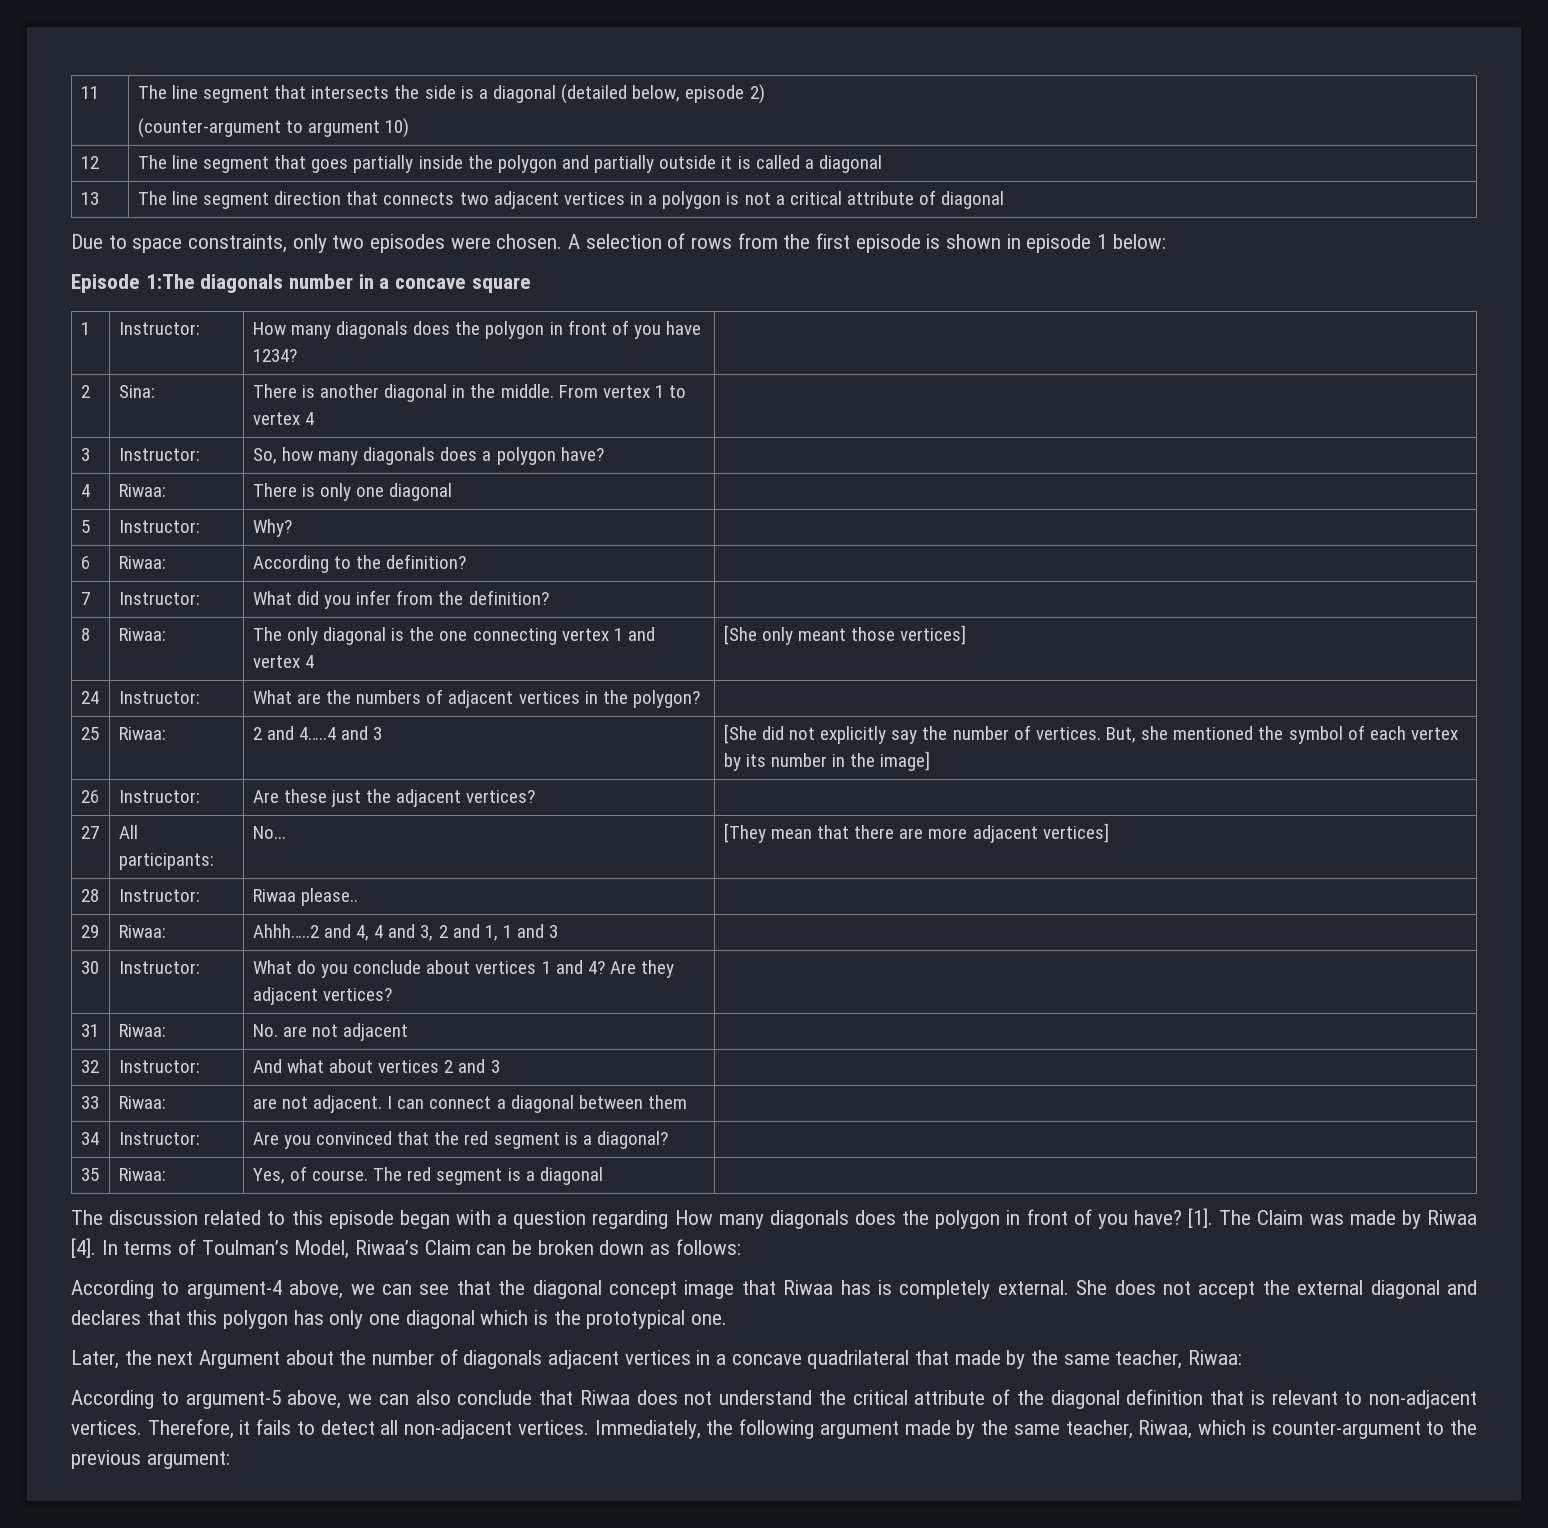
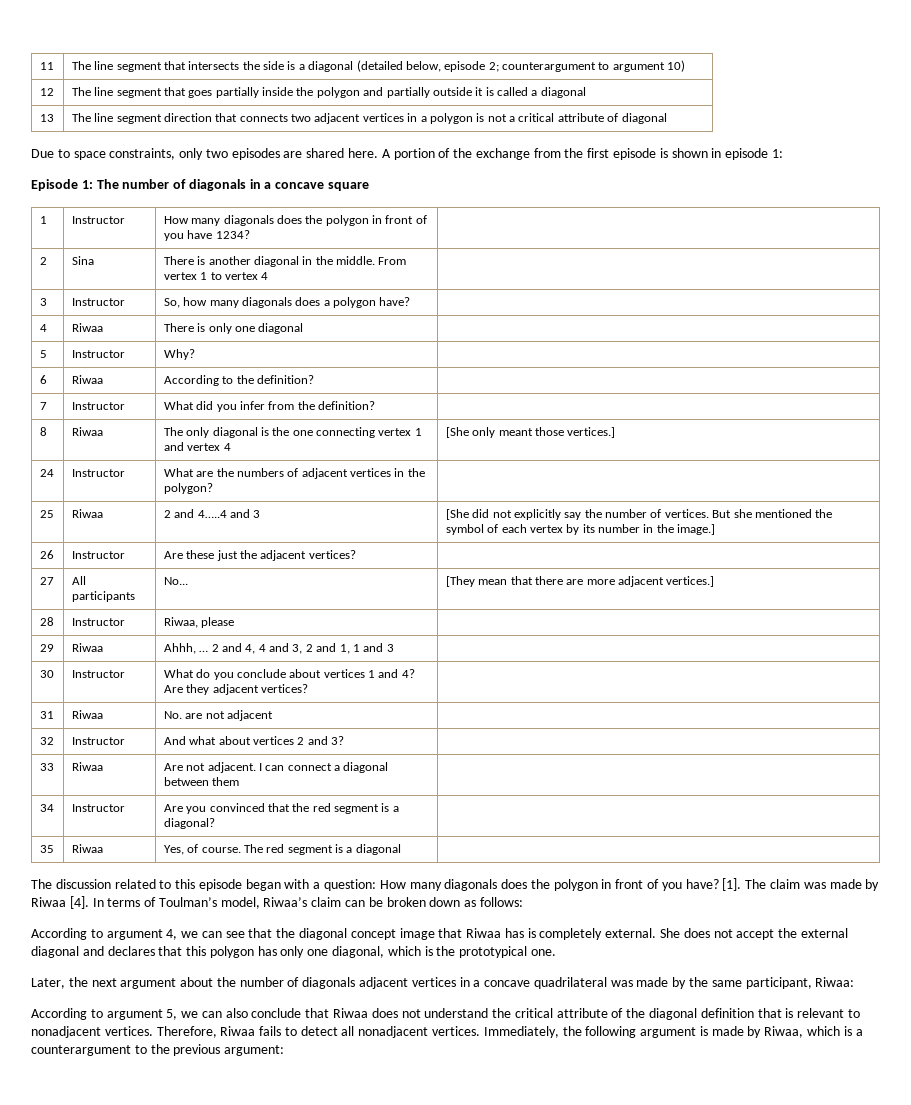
- 11 | The line segment that intersects the side is a diagonal (detailed below, episode 2)
- (counter-argument to argument 10)
+ 11 | The line segment that intersects the side is a diagonal (detailed below, episode 2; counterargument to argument 10)
- Due to space constraints, only two episodes were chosen. A selection of rows from the first episode is shown in episode 1 below:
+ Due to space constraints, only two episodes are shared here. A portion of the exchange from the first episode is shown in episode 1:
- Episode 1:The diagonals number in a concave square
+ Episode 1: The number of diagonals in a concave square
- 1 | Instructor: | How many diagonals does the polygon in front of you have 1234? |
+ 1 | Instructor | How many diagonals does the polygon in front of you have 1234? |
- 2 | Sina: | There is another diagonal in the middle. From vertex 1 to vertex 4 |
+ 2 | Sina | There is another diagonal in the middle. From vertex 1 to vertex 4 |
- 3 | Instructor: | So, how many diagonals does a polygon have? |
+ 3 | Instructor | So, how many diagonals does a polygon have? |
- 4 | Riwaa: | There is only one diagonal |
+ 4 | Riwaa | There is only one diagonal |
- 5 | Instructor: | Why? |
+ 5 | Instructor | Why? |
- 6 | Riwaa: | According to the definition? |
+ 6 | Riwaa | According to the definition? |
- 7 | Instructor: | What did you infer from the definition? |
+ 7 | Instructor | What did you infer from the definition? |
- 8 | Riwaa: | The only diagonal is the one connecting vertex 1 and vertex 4 | [She only meant those vertices]
+ 8 | Riwaa | The only diagonal is the one connecting vertex 1 and vertex 4 | [She only meant those vertices.]
- 24 | Instructor: | What are the numbers of adjacent vertices in the polygon? |
+ 24 | Instructor | What are the numbers of adjacent vertices in the polygon? |
- 25 | Riwaa: | 2 and 4…..4 and 3 | [She did not explicitly say the number of vertices. But, she mentioned the symbol of each vertex by its number in the image]
+ 25 | Riwaa | 2 and 4…..4 and 3 | [She did not explicitly say the number of vertices. But she mentioned the symbol of each vertex by its number in the image.]
- 26 | Instructor: | Are these just the adjacent vertices? |
+ 26 | Instructor | Are these just the adjacent vertices? |
- 27 | All participants: | No... | [They mean that there are more adjacent vertices]
+ 27 | All participants | No... | [They mean that there are more adjacent vertices.]
- 28 | Instructor: | Riwaa please.. |
- 29 | Riwaa: | Ahhh…..2 and 4, 4 and 3, 2 and 1, 1 and 3 |
+ 28 | Instructor | Riwaa, please |
+ 29 | Riwaa | Ahhh, … 2 and 4, 4 and 3, 2 and 1, 1 and 3 |
- 30 | Instructor: | What do you conclude about vertices 1 and 4? Are they adjacent vertices? |
+ 30 | Instructor | What do you conclude about vertices 1 and 4? Are they adjacent vertices? |
- 31 | Riwaa: | No. are not adjacent |
+ 31 | Riwaa | No. are not adjacent |
- 32 | Instructor: | And what about vertices 2 and 3 |
+ 32 | Instructor | And what about vertices 2 and 3? |
- 33 | Riwaa: | are not adjacent. I can connect a diagonal between them |
+ 33 | Riwaa | Are not adjacent. I can connect a diagonal between them |
- 34 | Instructor: | Are you convinced that the red segment is a diagonal? |
+ 34 | Instructor | Are you convinced that the red segment is a diagonal? |
- 35 | Riwaa: | Yes, of course. The red segment is a diagonal |
+ 35 | Riwaa | Yes, of course. The red segment is a diagonal |
- The discussion related to this episode began with a question regarding How many diagonals does the polygon in front of you have?
+ The discussion related to this episode began with a question: How many diagonals does the polygon in front of you have?
- The Claim was made by Riwaa [4].
+ The claim was made by Riwaa [4].
- In terms of Toulman’s Model, Riwaa’s Claim can be broken down as follows:
+ In terms of Toulman’s model, Riwaa’s claim can be broken down as follows:
- According to argument-4 above, we can see that the diagonal concept image that Riwaa has is completely external.
+ According to argument 4, we can see that the diagonal concept image that Riwaa has is completely external.
- She does not accept the external diagonal and declares that this polygon has only one diagonal which is the prototypical one.
+ She does not accept the external diagonal and declares that this polygon has only one diagonal, which is the prototypical one.
- Later, the next Argument about the number of diagonals adjacent vertices in a concave quadrilateral that made by the same teacher, Riwaa:
+ Later, the next argument about the number of diagonals adjacent vertices in a concave quadrilateral was made by the same participant, Riwaa:
- According to argument-5 above, we can also conclude that Riwaa does not understand the critical attribute of the diagonal definition that is relevant to non-adjacent vertices.
+ According to argument 5, we can also conclude that Riwaa does not understand the critical attribute of the diagonal definition that is relevant to nonadjacent vertices.
- Therefore, it fails to detect all non-adjacent vertices.
+ Therefore, Riwaa fails to detect all nonadjacent vertices.
- Immediately, the following argument made by the same teacher, Riwaa, which is counter-argument to the previous argument:
+ Immediately, the following argument is made by Riwaa, which is a counterargument to the previous argument:

